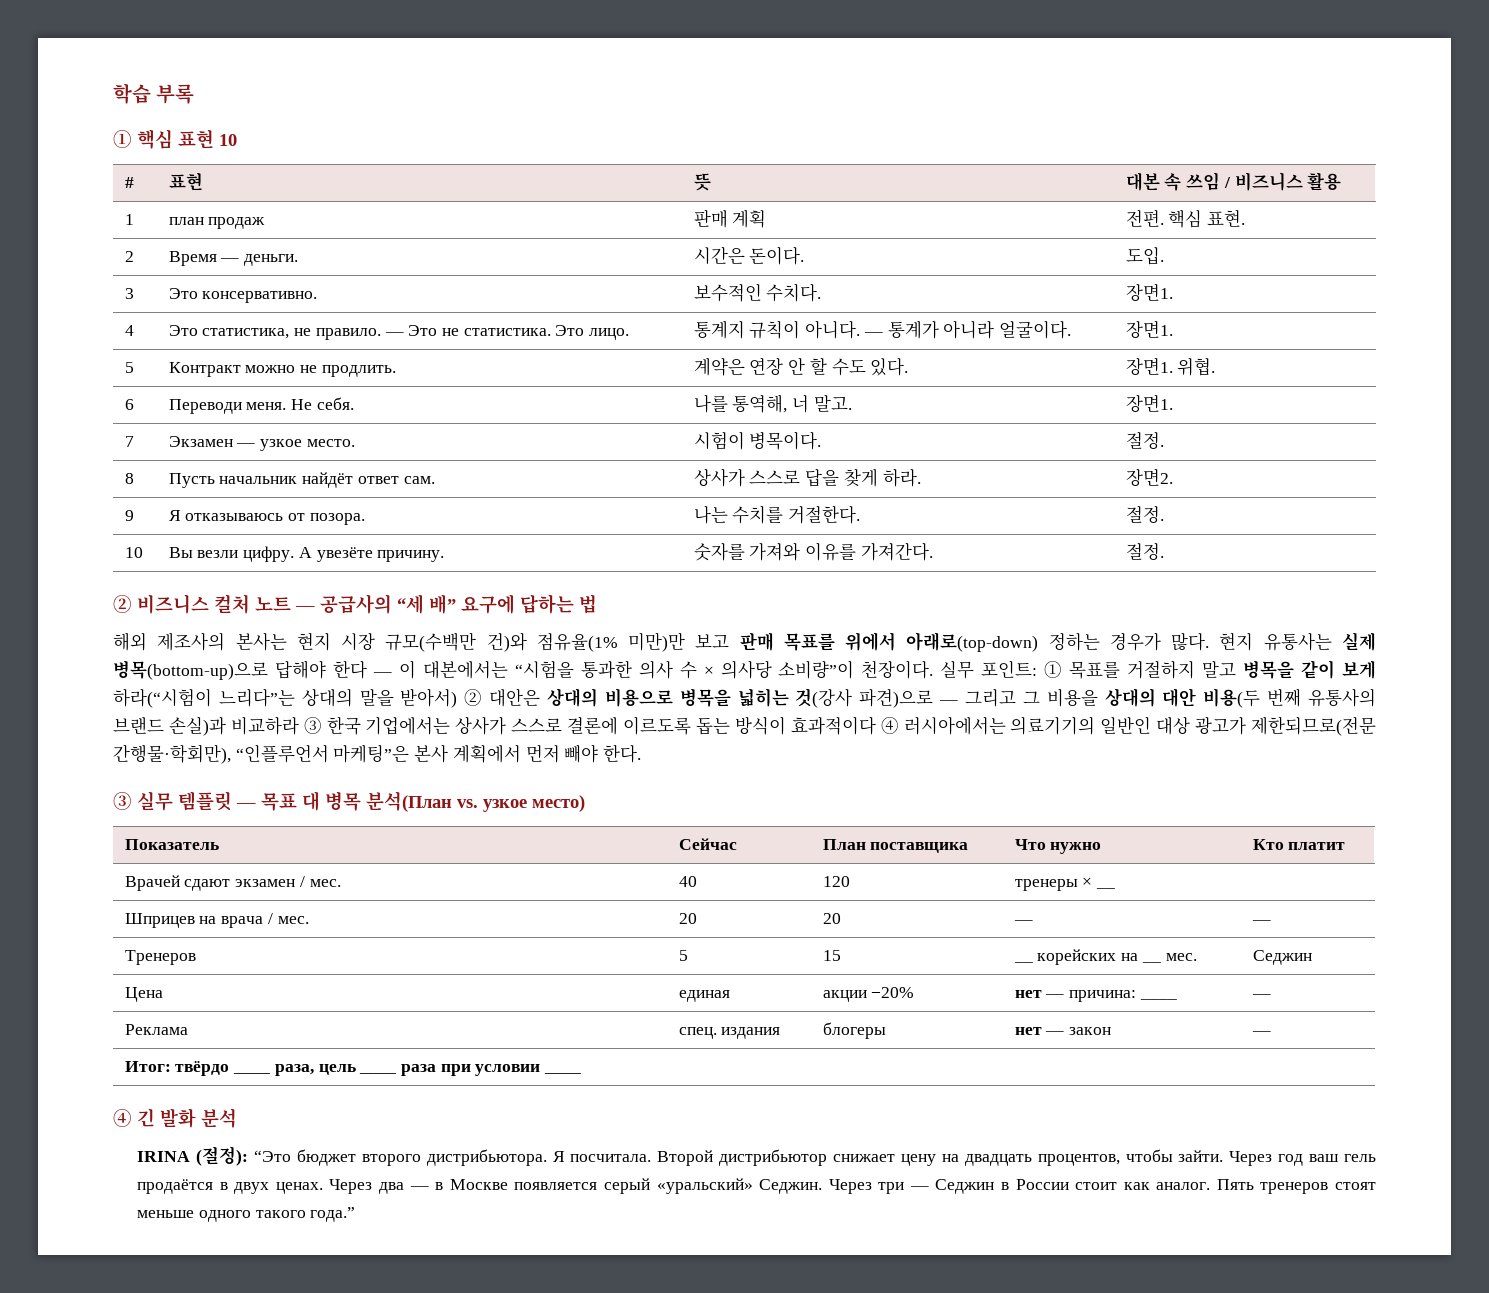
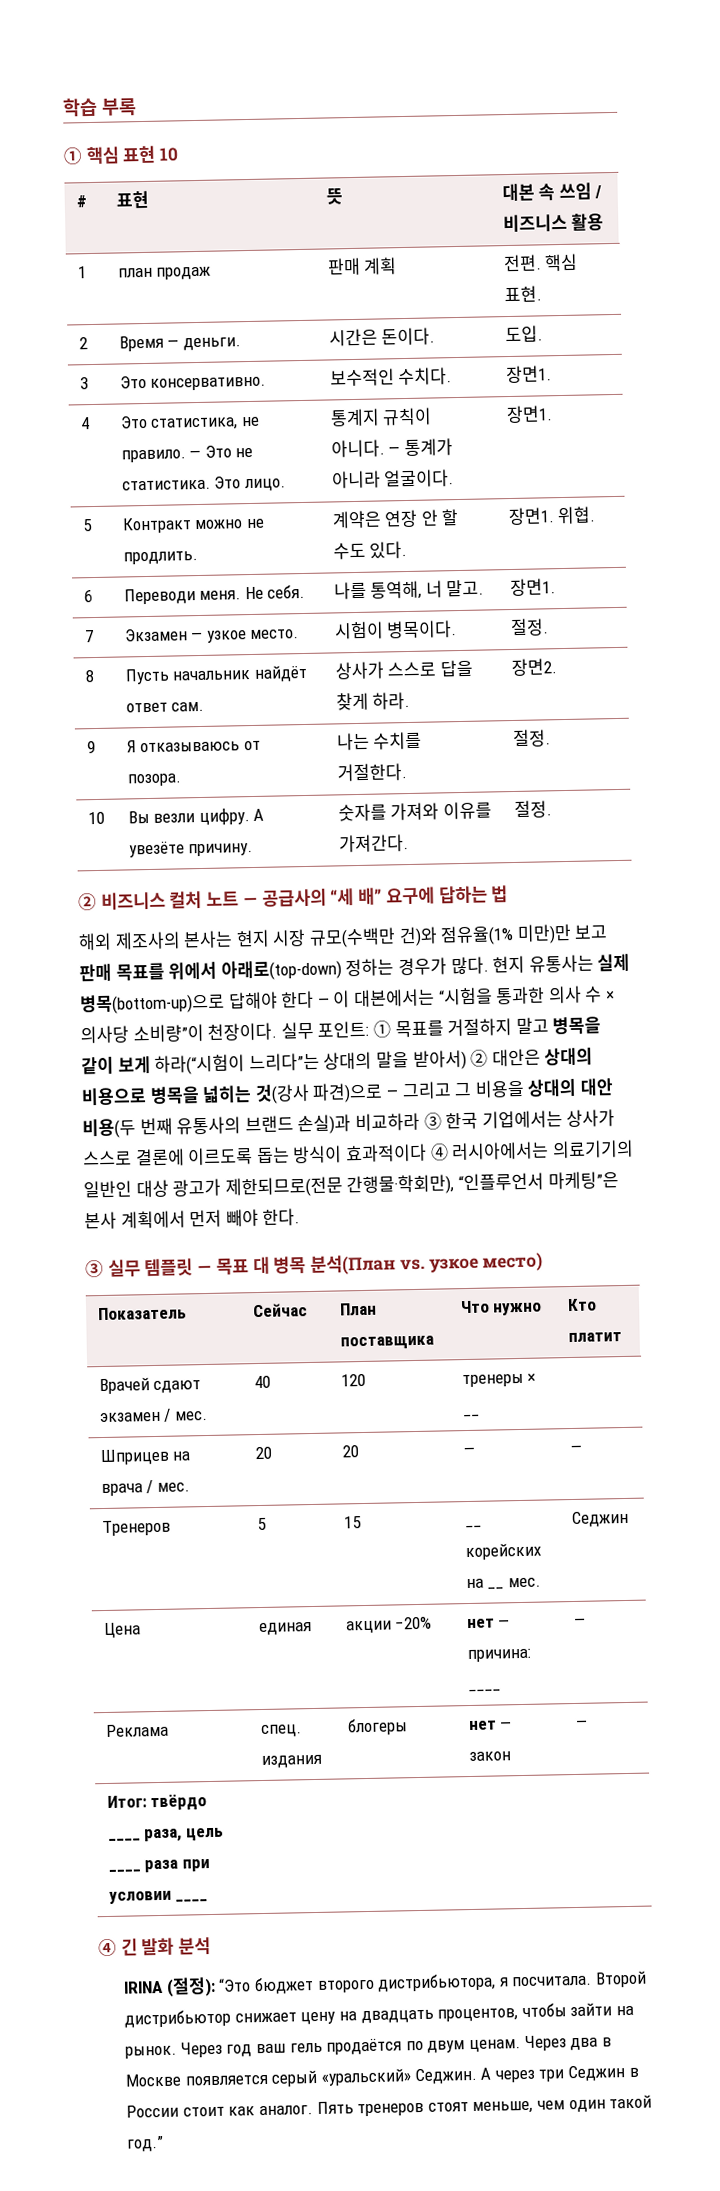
- IRINA (절정): “Это бюджет второго дистрибьютора. Я посчитала.
+ IRINA (절정): “Это бюджет второго дистрибьютора, я посчитала.
- Второй дистрибьютор снижает цену на двадцать процентов, чтобы зайти.
+ Второй дистрибьютор снижает цену на двадцать процентов, чтобы зайти на рынок.
- Через год ваш гель продаётся в двух ценах.
+ Через год ваш гель продаётся по двум ценам.
- Через два — в Москве появляется серый «уральский» Седжин.
+ Через два в Москве появляется серый «уральский» Седжин.
- Через три — Седжин в России стоит как аналог.
+ А через три Седжин в России стоит как аналог.
- Пять тренеров стоят меньше одного такого года.”
+ Пять тренеров стоят меньше, чем один такой год.”

